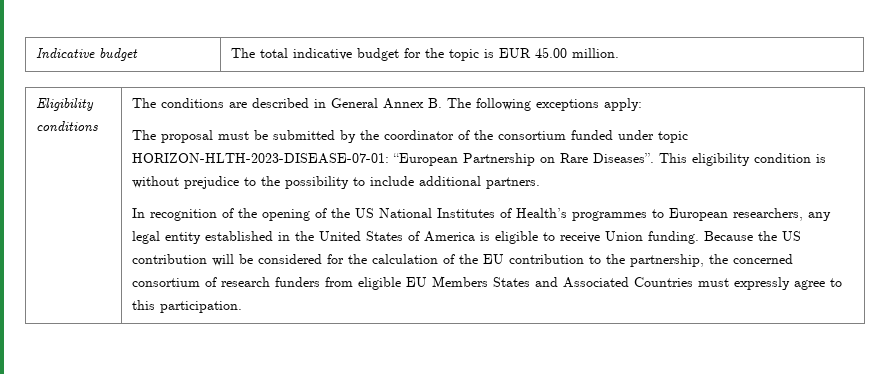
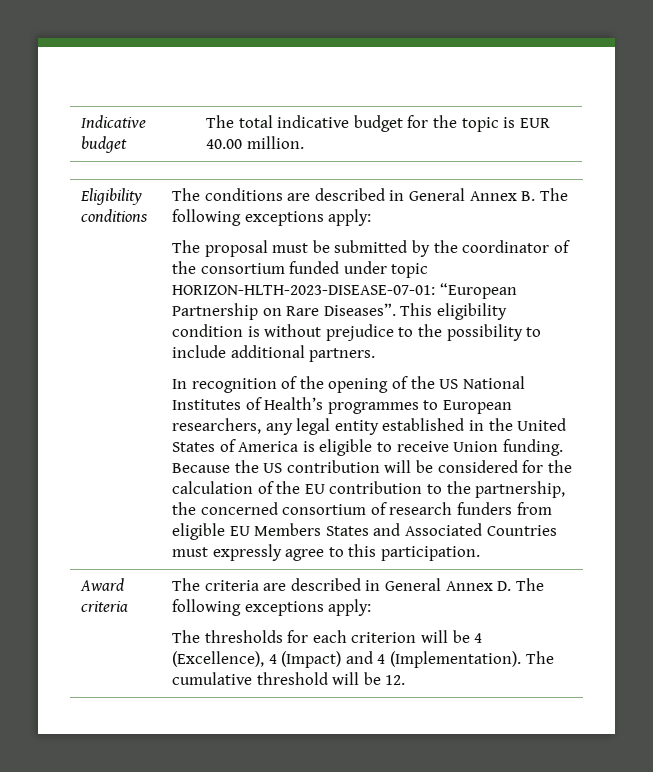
- Indicative budget | The total indicative budget for the topic is EUR 45.00 million.
+ Indicative budget | The total indicative budget for the topic is EUR 40.00 million.
+ Award criteria | The criteria are described in General Annex D. The following exceptions apply:
+ The thresholds for each criterion will be 4 (Excellence), 4 (Impact) and 4 (Implementation). The cumulative threshold will be 12.

